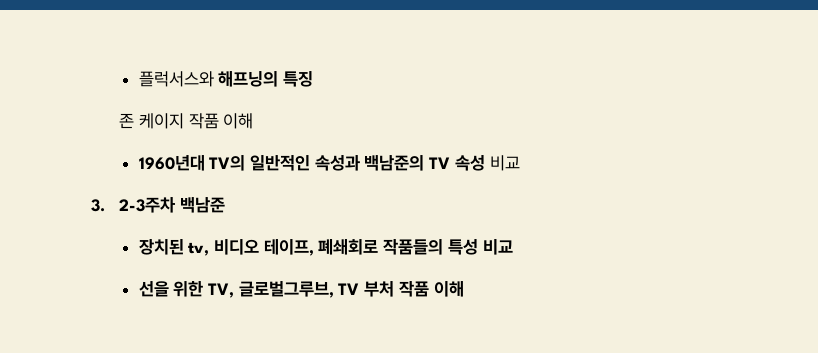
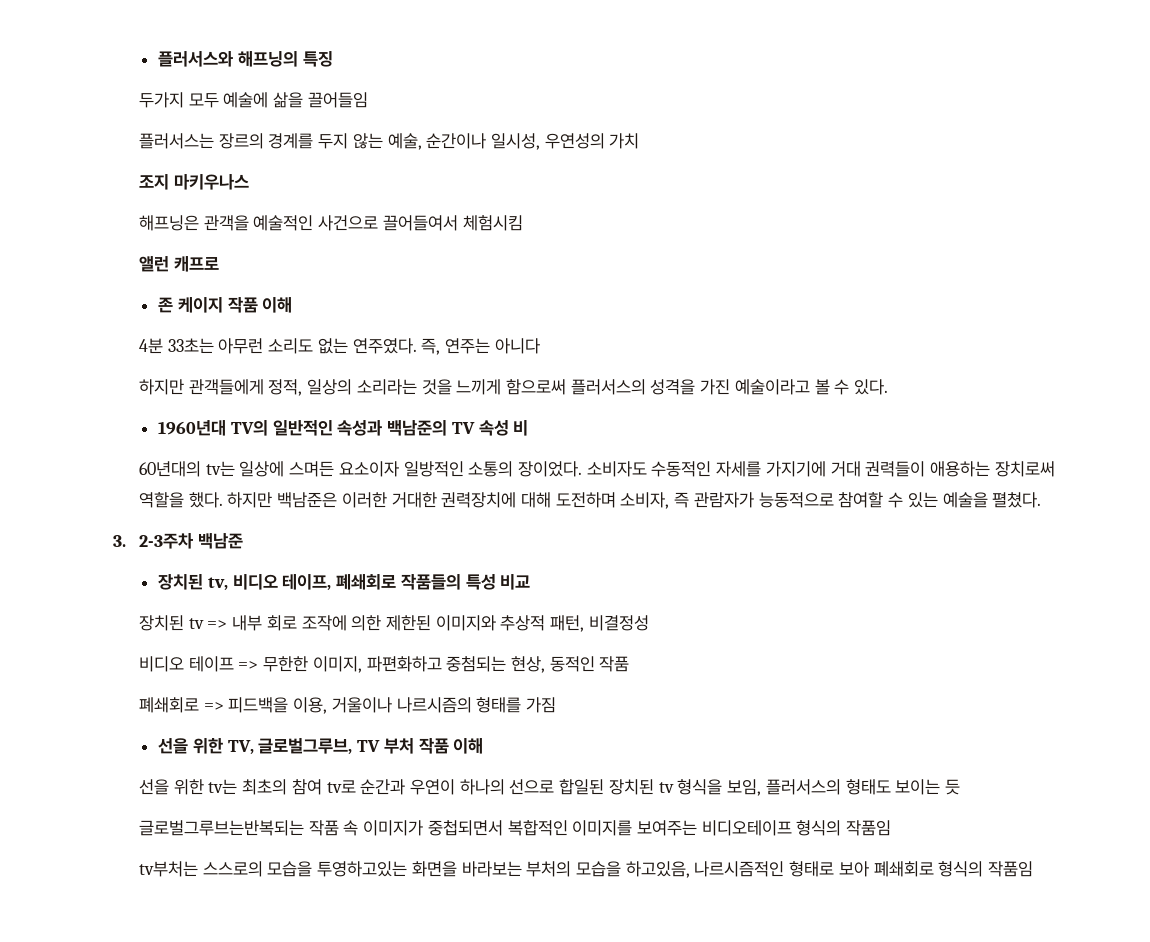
- 플럭서스와 해프닝의 특징
+ 플러서스와 해프닝의 특징
+ 두가지 모두 예술에 삶을 끌어들임
+ 플러서스는 장르의 경계를 두지 않는 예술, 순간이나 일시성, 우연성의 가치
+ 조지 마키우나스
+ 해프닝은 관객을 예술적인 사건으로 끌어들여서 체험시킴
+ 앨런 캐프로
  존 케이지 작품 이해
+ 4분 33초는 아무런 소리도 없는 연주였다. 즉, 연주는 아니다
+ 하지만 관객들에게 정적, 일상의 소리라는 것을 느끼게 함으로써 플러서스의 성격을 가진 예술이라고 볼 수 있다.
- 1960년대 TV의 일반적인 속성과 백남준의 TV 속성 비교
+ 1960년대 TV의 일반적인 속성과 백남준의 TV 속성 비
+ 60년대의 tv는 일상에 스며든 요소이자 일방적인 소통의 장이었다. 소비자도 수동적인 자세를 가지기에 거대 권력들이 애용하는 장치로써 역할을 했다. 하지만 백남준은 이러한 거대한 권력장치에 대해 도전하며 소비자, 즉 관람자가 능동적으로 참여할 수 있는 예술을 펼쳤다.
+ 장치된 tv => 내부 회로 조작에 의한 제한된 이미지와 추상적 패턴, 비결정성
+ 비디오 테이프 => 무한한 이미지, 파편화하고 중첨되는 현상, 동적인 작품
+ 폐쇄회로 => 피드백을 이용, 거울이나 나르시즘의 형태를 가짐
+ 선을 위한 tv는 최초의 참여 tv로 순간과 우연이 하나의 선으로 합일된 장치된 tv 형식을 보임, 플러서스의 형태도 보이는 듯
+ 글로벌그루브는반복되는 작품 속 이미지가 중첩되면서 복합적인 이미지를 보여주는 비디오테이프 형식의 작품임
+ tv부처는 스스로의 모습을 투영하고있는 화면을 바라보는 부처의 모습을 하고있음, 나르시즘적인 형태로 보아 폐쇄회로 형식의 작품임

